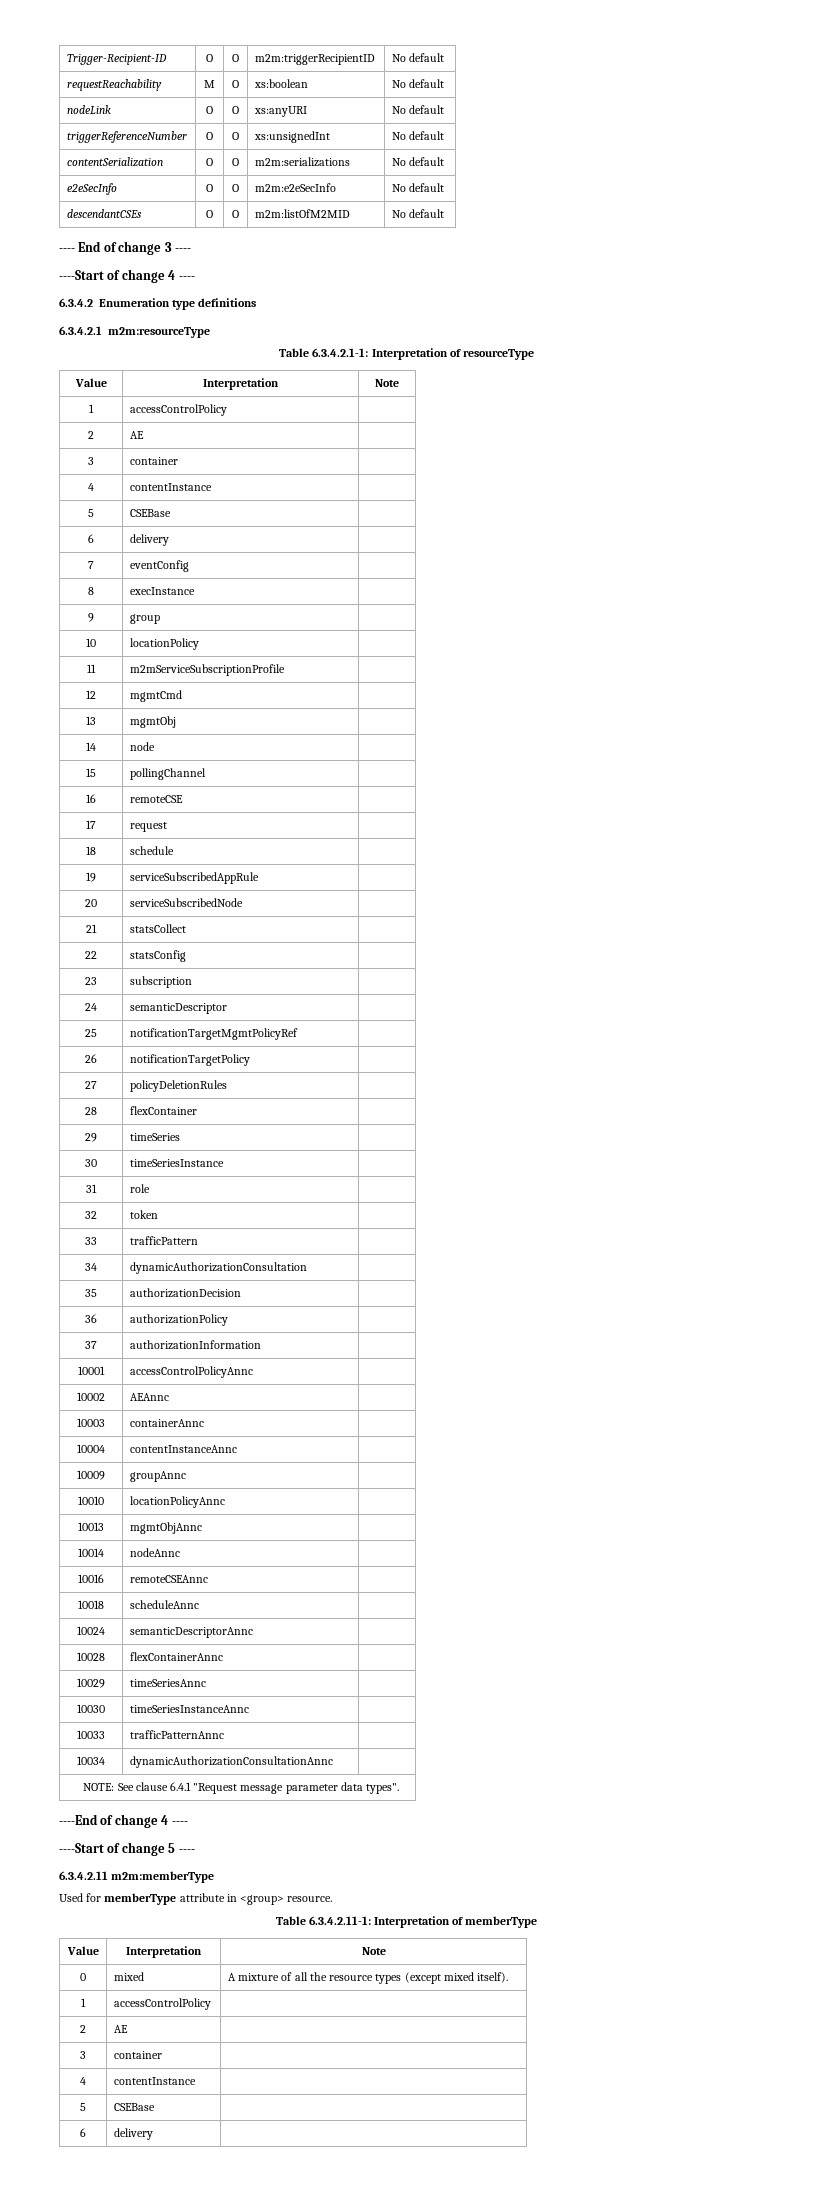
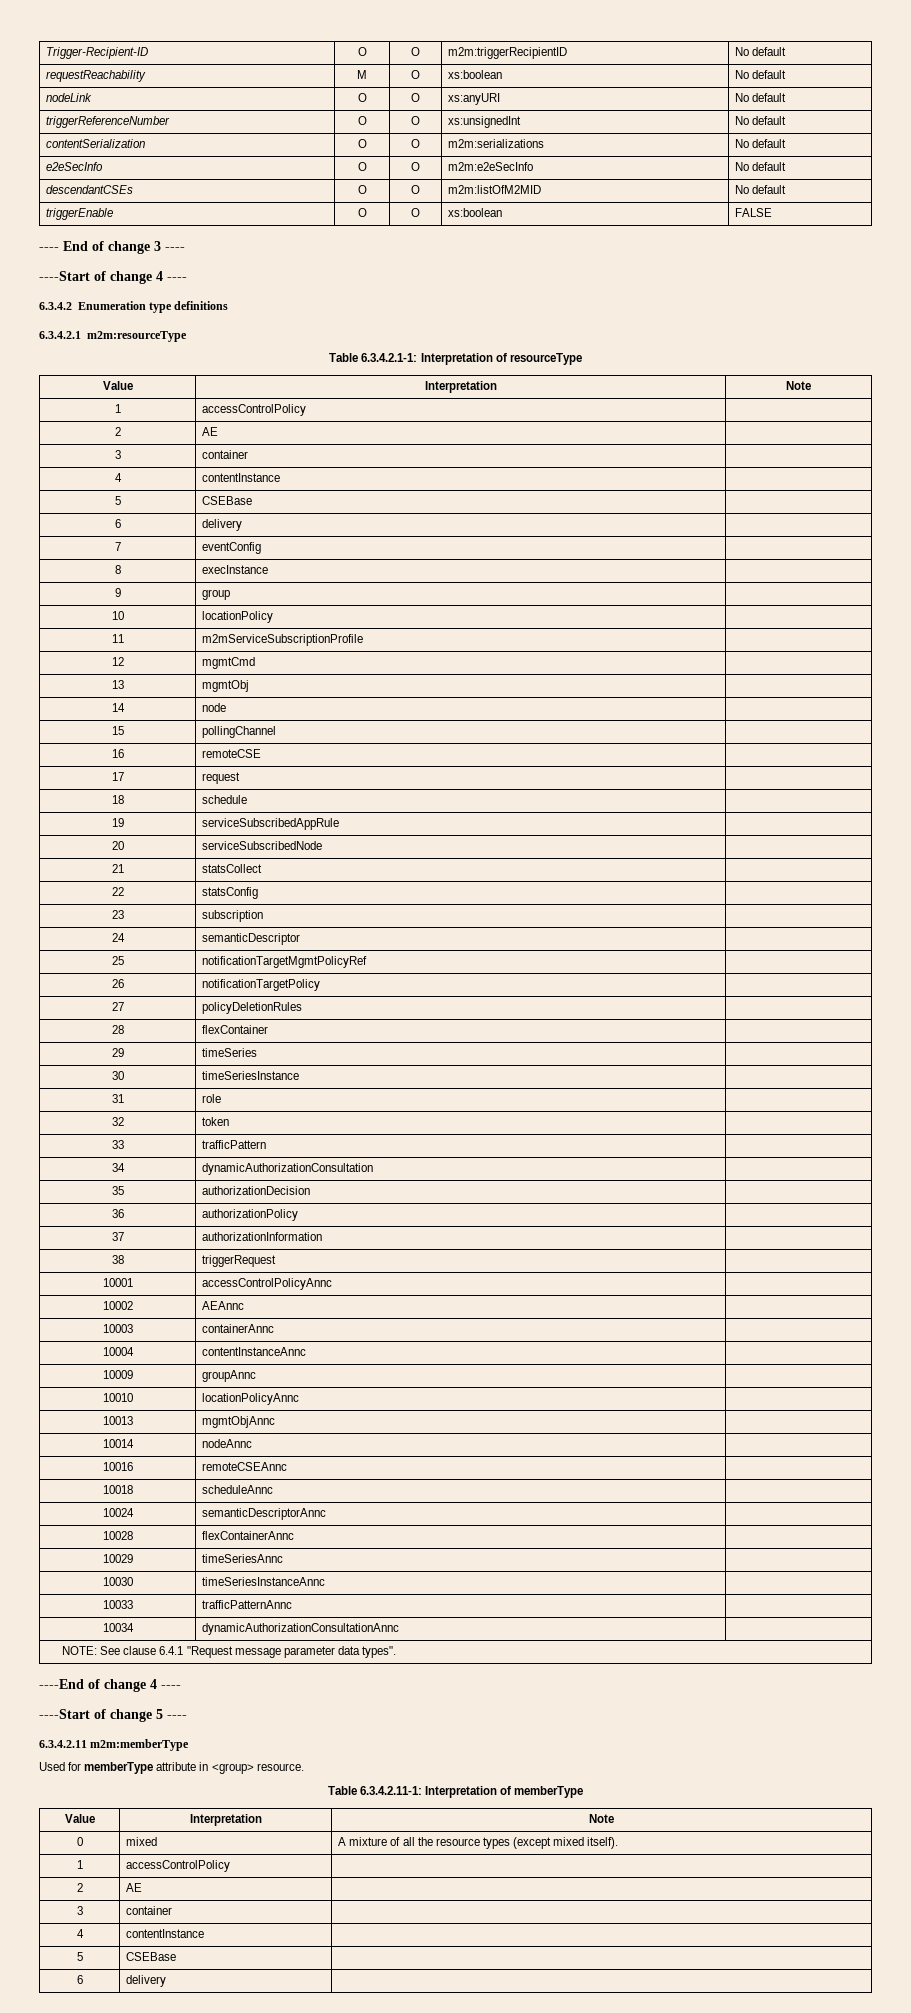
+ triggerEnable | O | O | xs:boolean | FALSE
+ 38 | triggerRequest |

